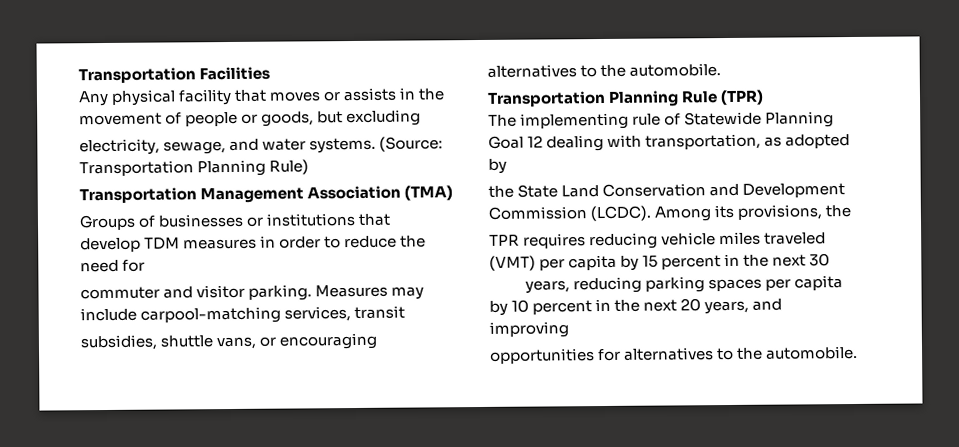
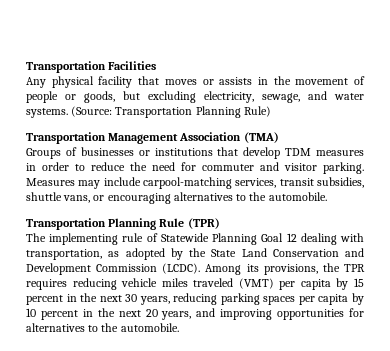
- Any physical facility that moves or assists in the movement of people or goods, but excluding
- electricity, sewage, and water systems.
+ Any physical facility that moves or assists in the movement of people or goods, but excluding electricity, sewage, and water systems.
- Groups of businesses or institutions that develop TDM measures in order to reduce the need for
- commuter and visitor parking.
+ Groups of businesses or institutions that develop TDM measures in order to reduce the need for commuter and visitor parking.
- Measures may include carpool-matching services, transit
- subsidies, shuttle vans, or encouraging alternatives to the automobile.
+ Measures may include carpool-matching services, transit subsidies, shuttle vans, or encouraging alternatives to the automobile.
- The implementing rule of Statewide Planning Goal 12 dealing with transportation, as adopted by
- the State Land Conservation and Development Commission (LCDC).
+ The implementing rule of Statewide Planning Goal 12 dealing with transportation, as adopted by the State Land Conservation and Development Commission (LCDC).
- Among its provisions, the
- TPR requires reducing vehicle miles traveled (VMT) per capita by 15 percent in the next 30
- years, reducing parking spaces per capita by 10 percent in the next 20 years, and improving
- opportunities for alternatives to the automobile.
+ Among its provisions, the TPR requires reducing vehicle miles traveled (VMT) per capita by 15 percent in the next 30 years, reducing parking spaces per capita by 10 percent in the next 20 years, and improving opportunities for alternatives to the automobile.

